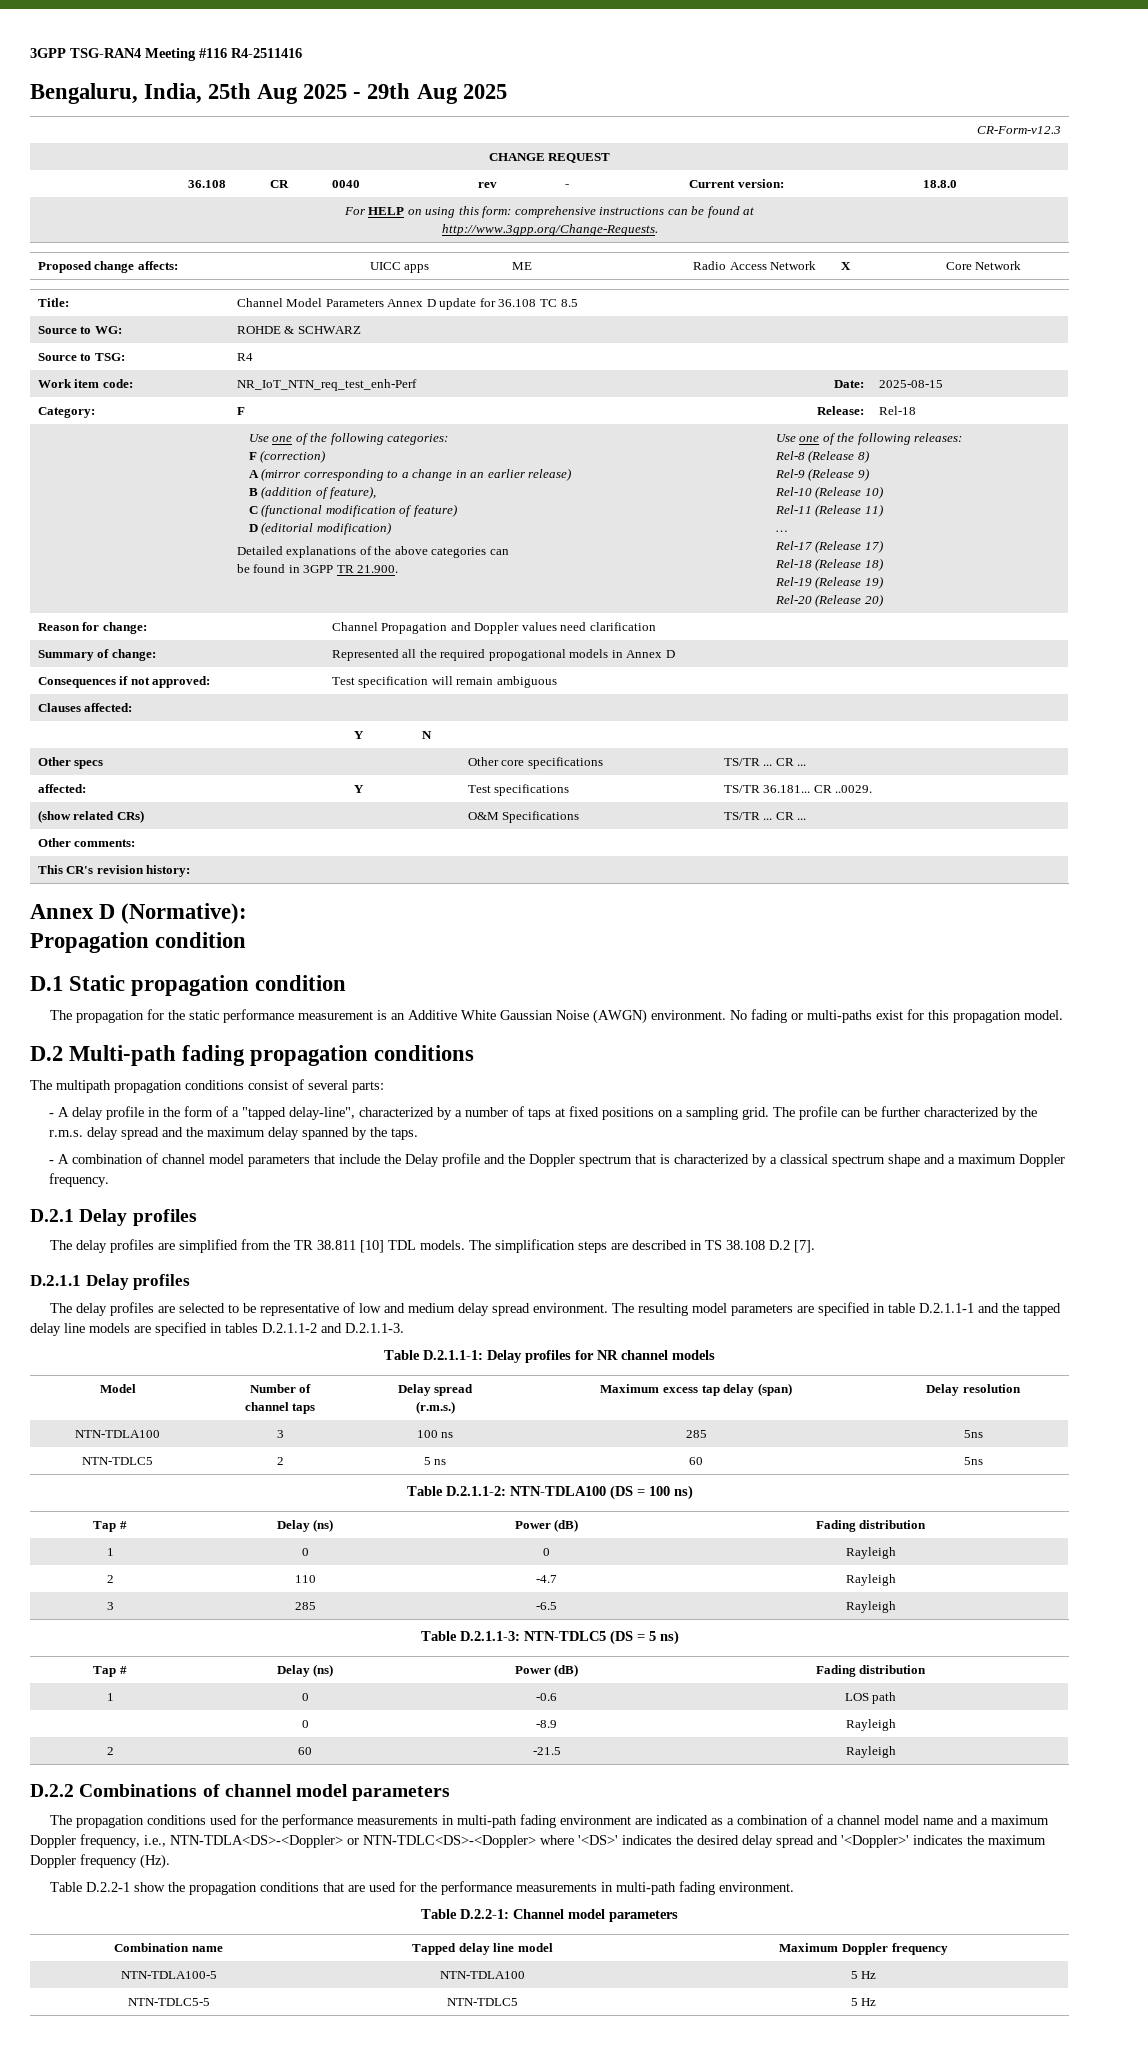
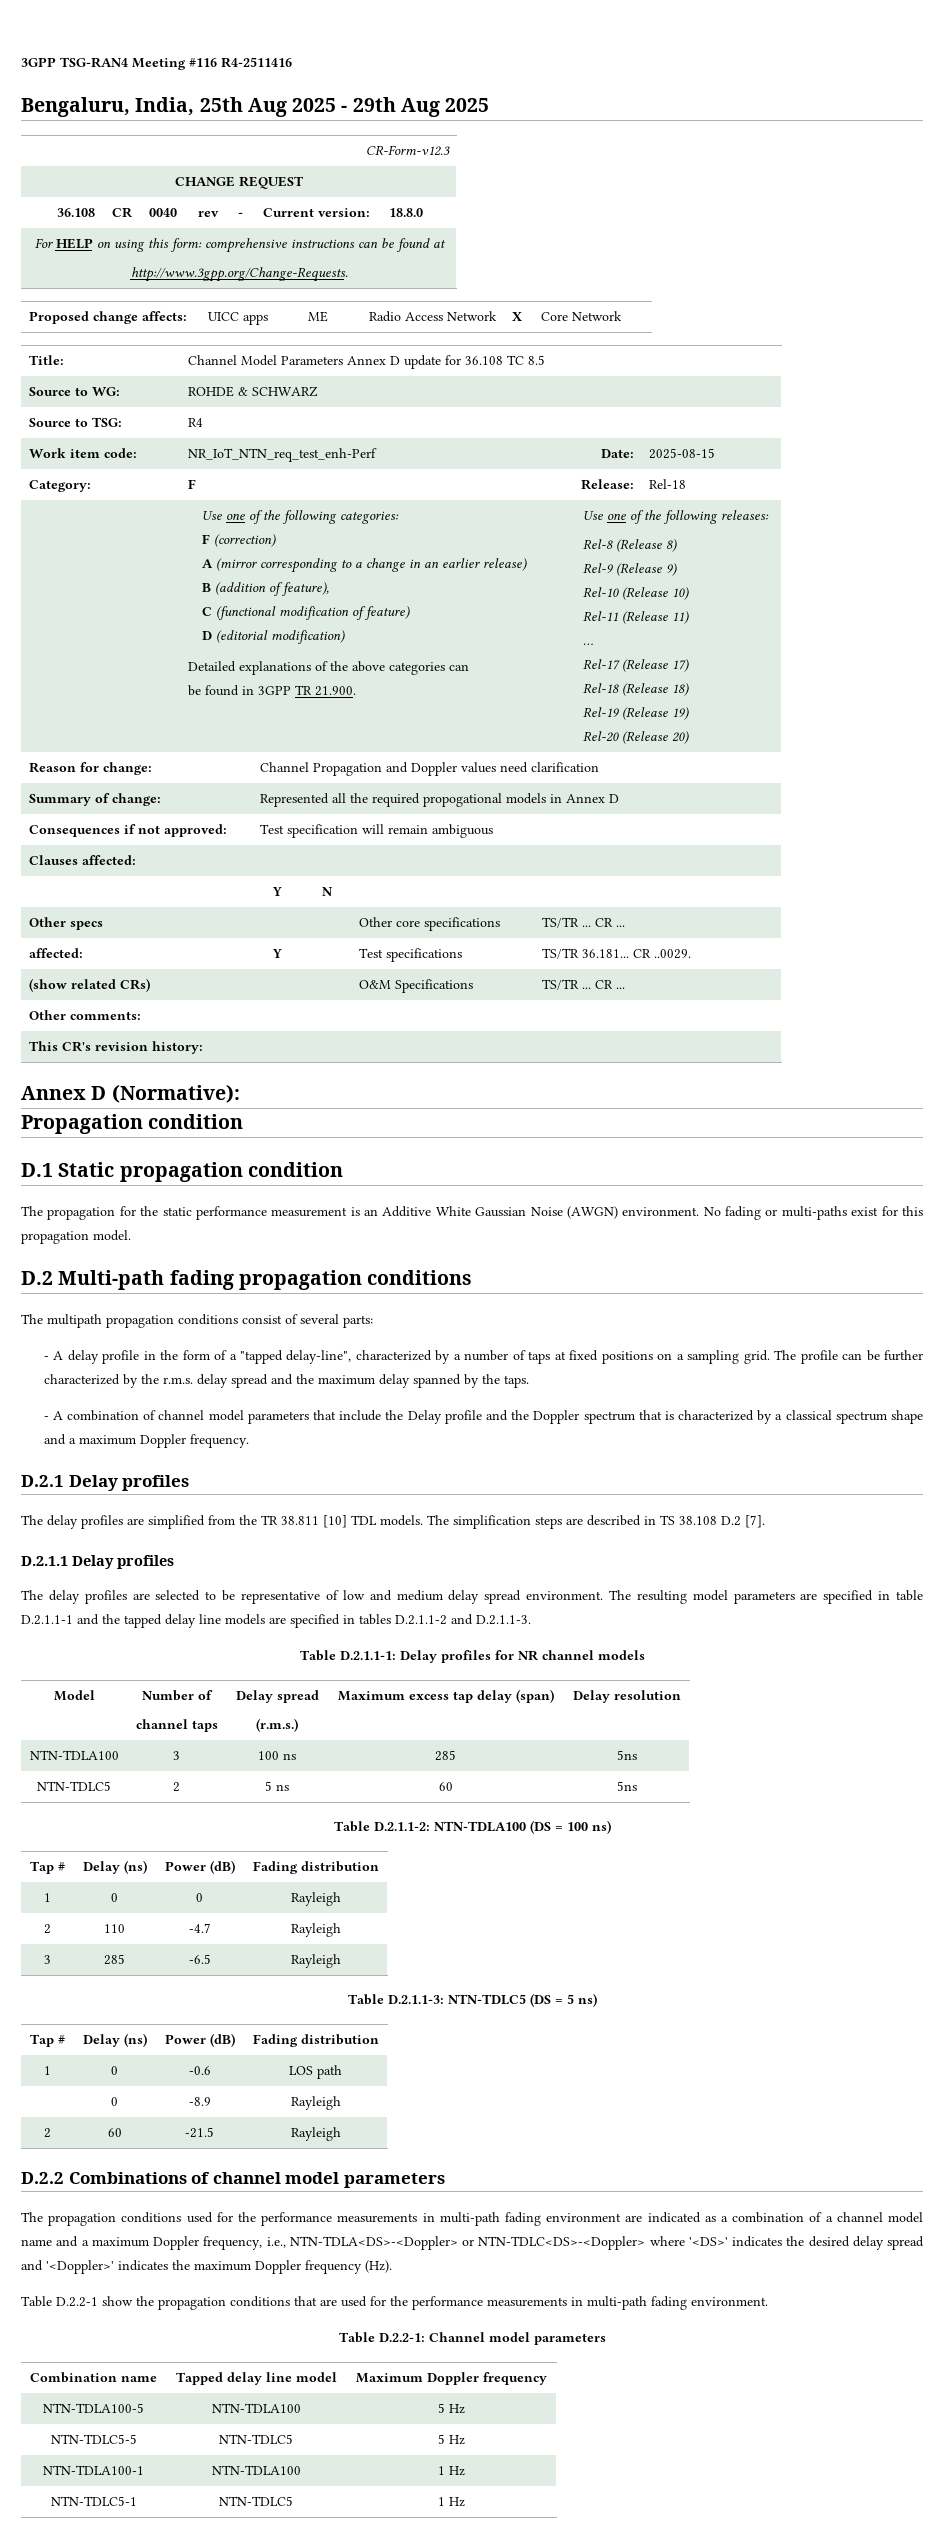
+ NTN-TDLA100-1 | NTN-TDLA100 | 1 Hz
+ NTN-TDLC5-1 | NTN-TDLC5 | 1 Hz

